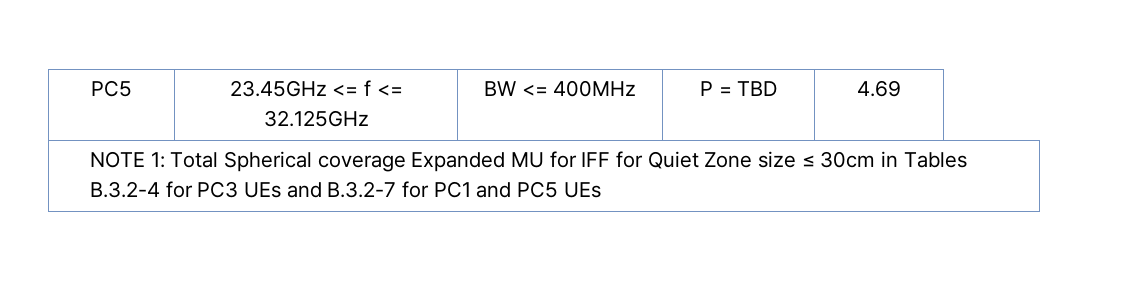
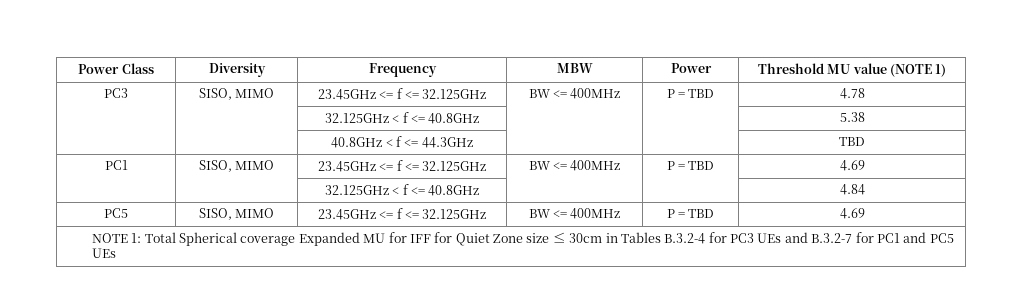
- PC5 | 23.45GHz <= f <= 32.125GHz | BW <= 400MHz | P = TBD | 4.69
+ Power Class | Diversity | Frequency | MBW | Power | Threshold MU value (NOTE 1)
+ PC3 | SISO, MIMO | 23.45GHz <= f <= 32.125GHz | BW <= 400MHz | P = TBD | 4.78
+ | | 32.125GHz < f <= 40.8GHz | | | 5.38
+ | | 40.8GHz < f <= 44.3GHz | | | TBD
+ PC1 | SISO, MIMO | 23.45GHz <= f <= 32.125GHz | BW <= 400MHz | P = TBD | 4.69
+ | | 32.125GHz < f <= 40.8GHz | | | 4.84
+ PC5 | SISO, MIMO | 23.45GHz <= f <= 32.125GHz | BW <= 400MHz | P = TBD | 4.69

